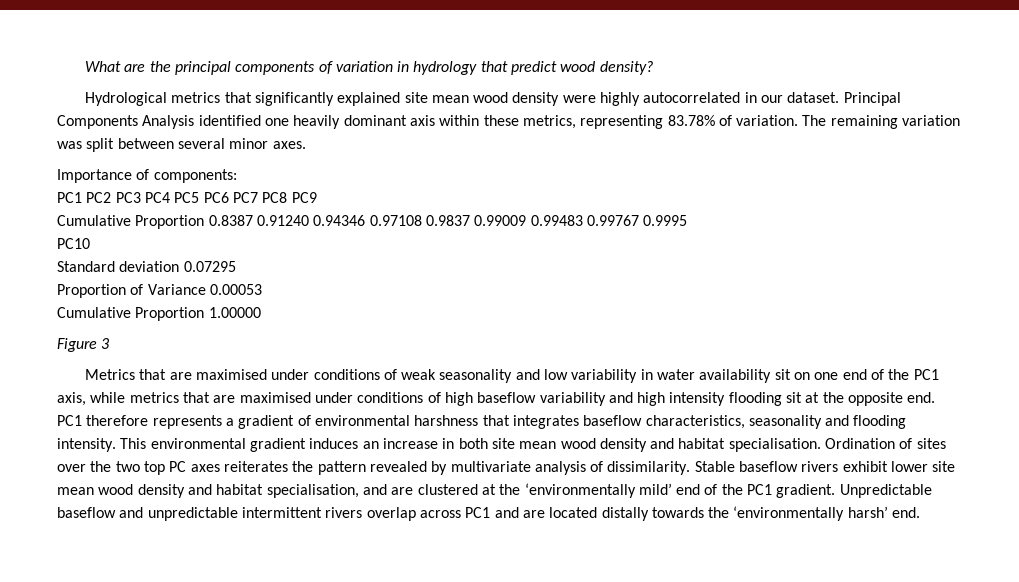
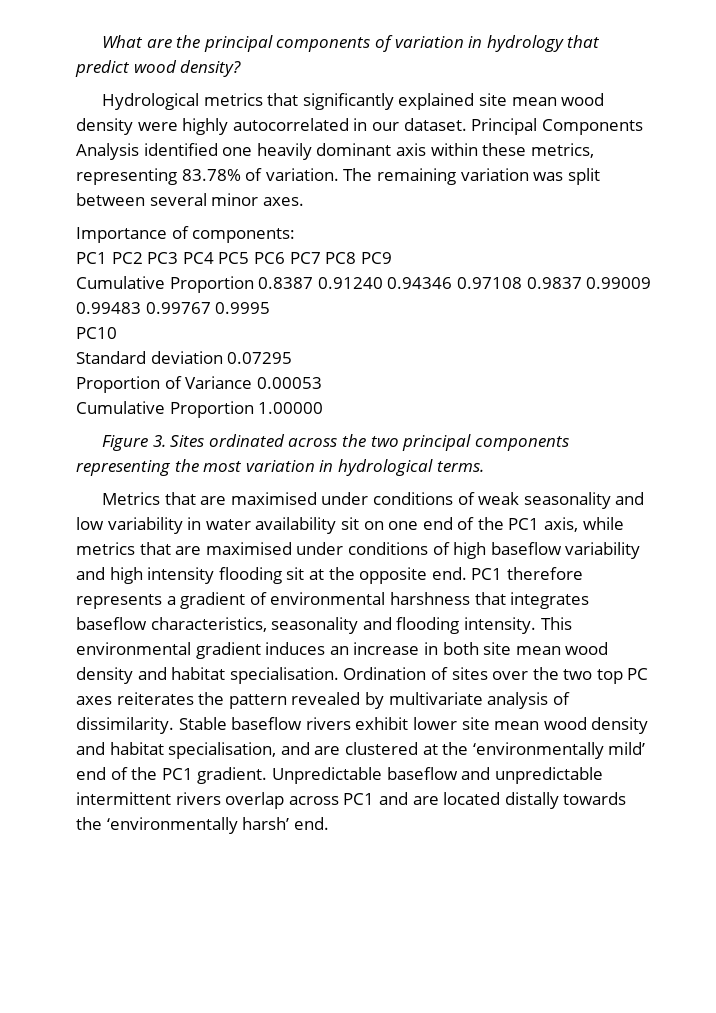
- Figure 3
+ Figure 3. Sites ordinated across the two principal components representing the most variation in hydrological terms.

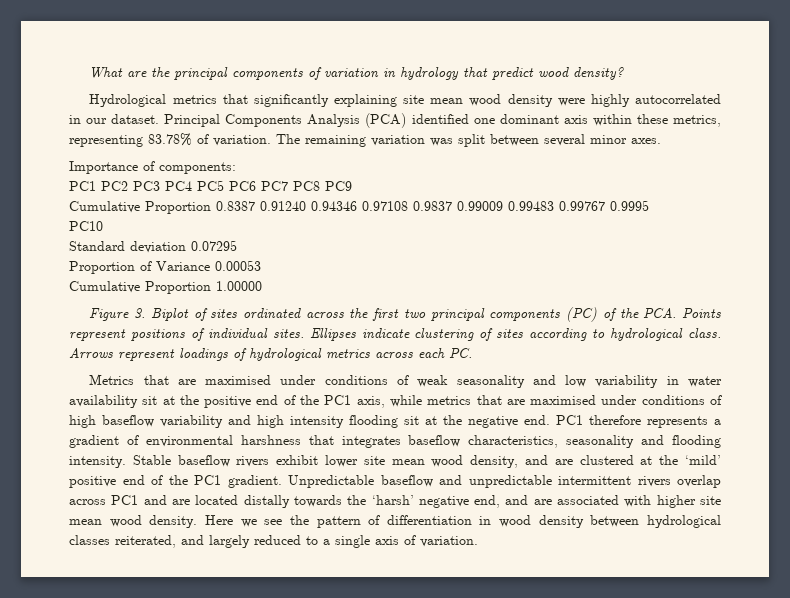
- Hydrological metrics that significantly explained site mean wood density were highly autocorrelated in our dataset.
+ Hydrological metrics that significantly explaining site mean wood density were highly autocorrelated in our dataset.
- Principal Components Analysis identified one heavily dominant axis within these metrics, representing 83.78% of variation.
+ Principal Components Analysis (PCA) identified one dominant axis within these metrics, representing 83.78% of variation.
- Figure 3. Sites ordinated across the two principal components representing the most variation in hydrological terms.
+ Figure 3. Biplot of sites ordinated across the first two principal components (PC) of the PCA. Points represent positions of individual sites. Ellipses indicate clustering of sites according to hydrological class. Arrows represent loadings of hydrological metrics across each PC.
- Metrics that are maximised under conditions of weak seasonality and low variability in water availability sit on one end of the PC1 axis, while metrics that are maximised under conditions of high baseflow variability and high intensity flooding sit at the opposite end.
+ Metrics that are maximised under conditions of weak seasonality and low variability in water availability sit at the positive end of the PC1 axis, while metrics that are maximised under conditions of high baseflow variability and high intensity flooding sit at the negative end.
- This environmental gradient induces an increase in both site mean wood density and habitat specialisation. Ordination of sites over the two top PC axes reiterates the pattern revealed by multivariate analysis of dissimilarity.
- Stable baseflow rivers exhibit lower site mean wood density and habitat specialisation, and are clustered at the ‘environmentally mild’ end of the PC1 gradient.
+ Stable baseflow rivers exhibit lower site mean wood density, and are clustered at the ‘mild’ positive end of the PC1 gradient.
- Unpredictable baseflow and unpredictable intermittent rivers overlap across PC1 and are located distally towards the ‘environmentally harsh’ end.
+ Unpredictable baseflow and unpredictable intermittent rivers overlap across PC1 and are located distally towards the ‘harsh’ negative end, and are associated with higher site mean wood density. Here we see the pattern of differentiation in wood density between hydrological classes reiterated, and largely reduced to a single axis of variation.

